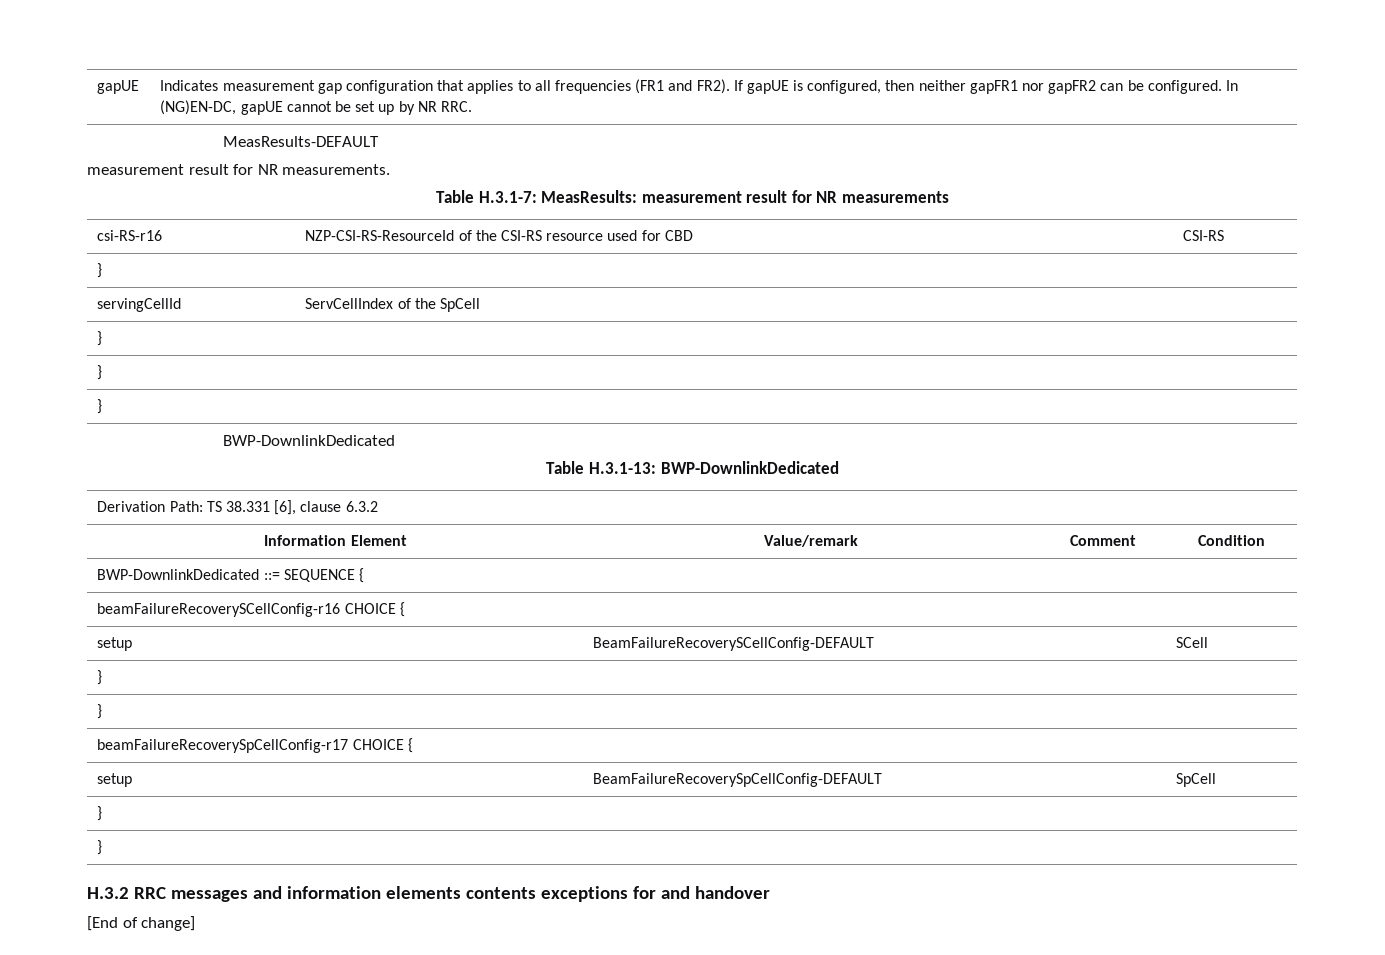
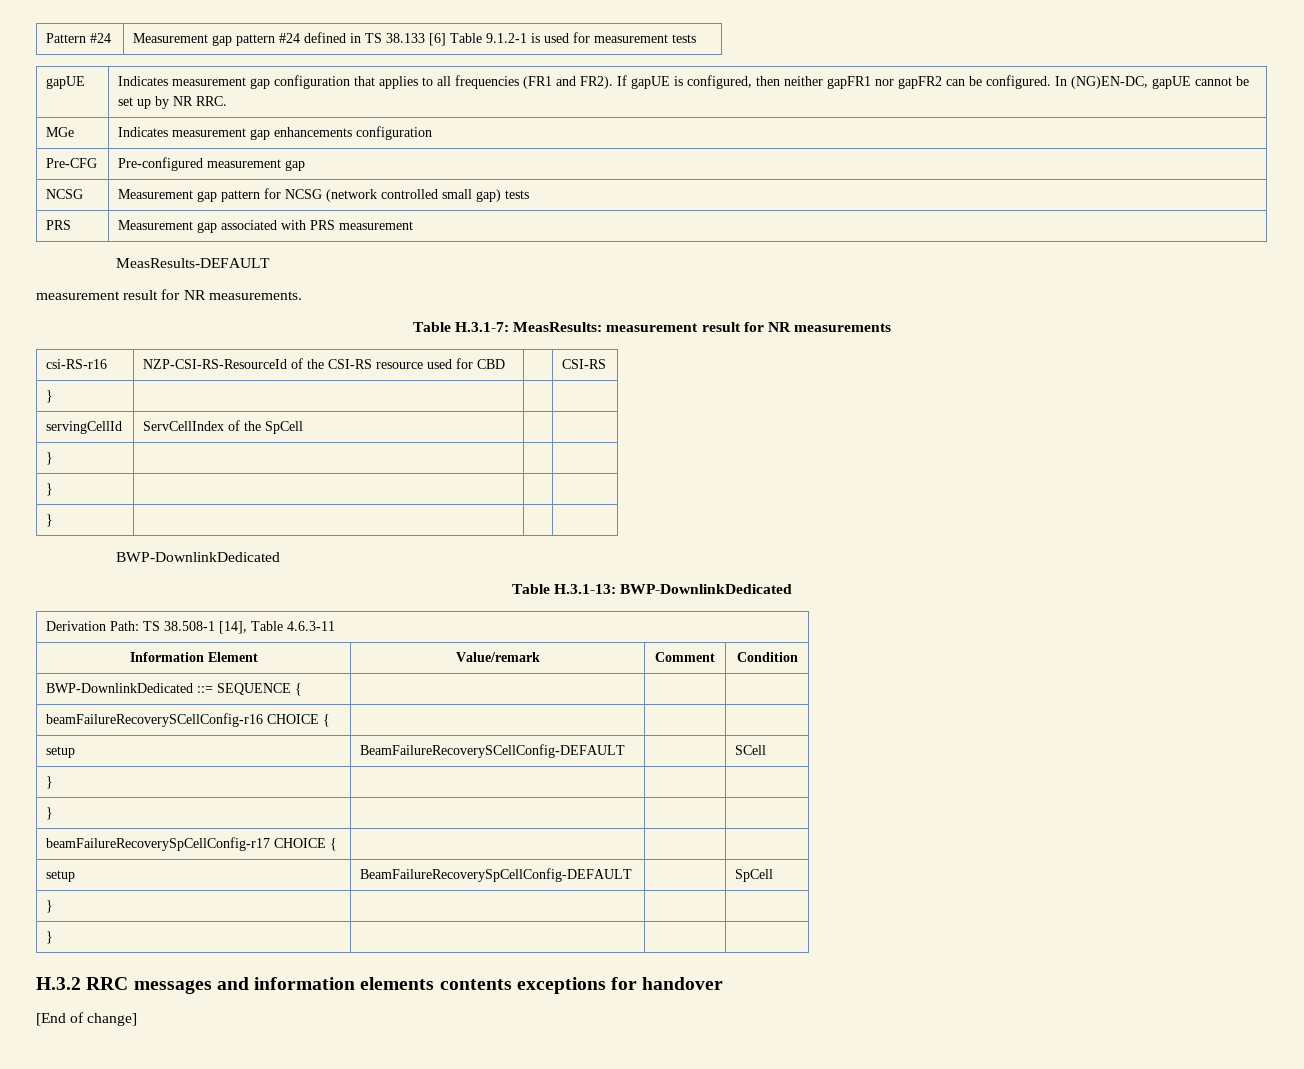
+ Pattern #24 | Measurement gap pattern #24 defined in TS 38.133 [6] Table 9.1.2-1 is used for measurement tests
+ MGe | Indicates measurement gap enhancements configuration
+ Pre-CFG | Pre-configured measurement gap
+ NCSG | Measurement gap pattern for NCSG (network controlled small gap) tests
+ PRS | Measurement gap associated with PRS measurement
- Derivation Path: TS 38.331 [6], clause 6.3.2
+ Derivation Path: TS 38.508-1 [14], Table 4.6.3-11
- H.3.2 RRC messages and information elements contents exceptions for and handover
+ H.3.2 RRC messages and information elements contents exceptions for handover

